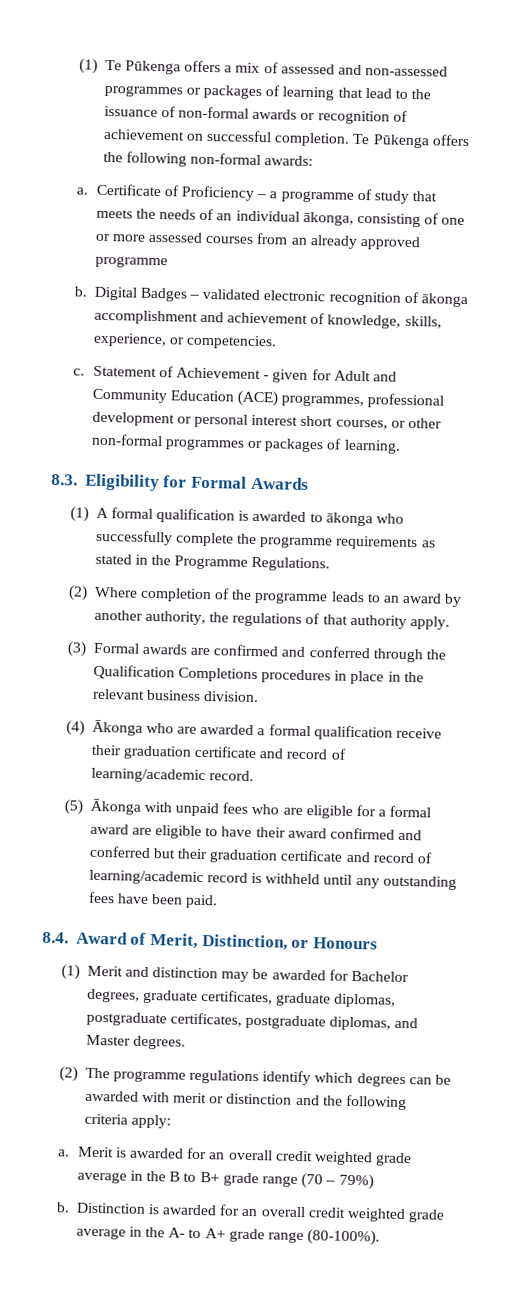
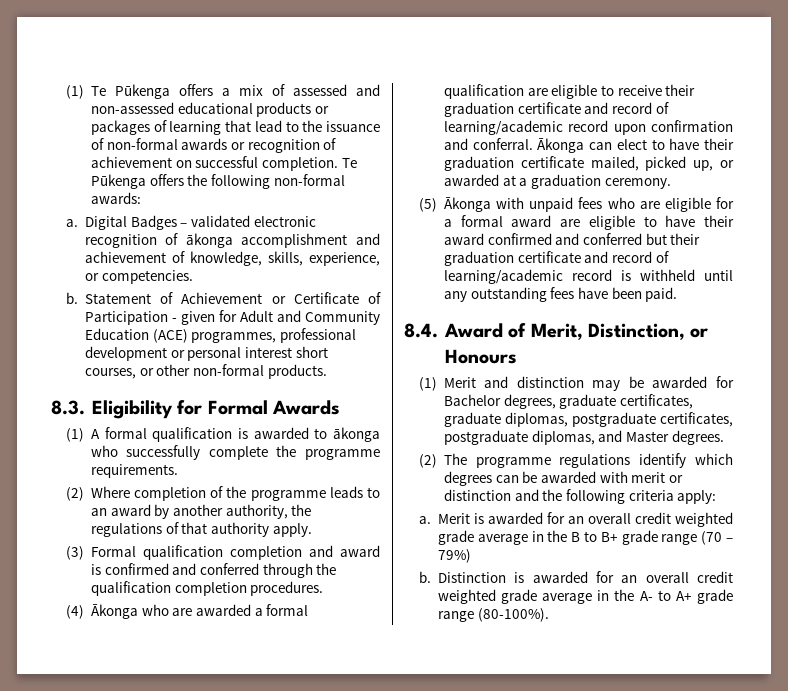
- (1) Te Pūkenga offers a mix of assessed and non-assessed programmes or packages of learning that lead to the issuance of non-formal awards or recognition of achievement on successful completion.
+ (1) Te Pūkenga offers a mix of assessed and non-assessed educational products or packages of learning that lead to the issuance of non-formal awards or recognition of achievement on successful completion.
- Certificate of Proficiency – a programme of study that meets the needs of an individual ākonga, consisting of one or more assessed courses from an already approved programme
- b.
  Digital Badges – validated electronic recognition of ākonga accomplishment and achievement of knowledge, skills, experience, or competencies.
- c.
+ b.
- Statement of Achievement - given for Adult and Community Education (ACE) programmes, professional development or personal interest short courses, or other non-formal programmes or packages of learning.
+ Statement of Achievement or Certificate of Participation - given for Adult and Community Education (ACE) programmes, professional development or personal interest short courses, or other non-formal products.
- (1) A formal qualification is awarded to ākonga who successfully complete the programme requirements as stated in the Programme Regulations.
+ (1) A formal qualification is awarded to ākonga who successfully complete the programme requirements.
- (3) Formal awards are confirmed and conferred through the Qualification Completions procedures in place in the relevant business division.
+ (3) Formal qualification completion and award is confirmed and conferred through the qualification completion procedures.
- (4) Ākonga who are awarded a formal qualification receive their graduation certificate and record of learning/academic record.
+ (4) Ākonga who are awarded a formal qualification are eligible to receive their graduation certificate and record of learning/academic record upon confirmation and conferral. Ākonga can elect to have their graduation certificate mailed, picked up, or awarded at a graduation ceremony.

